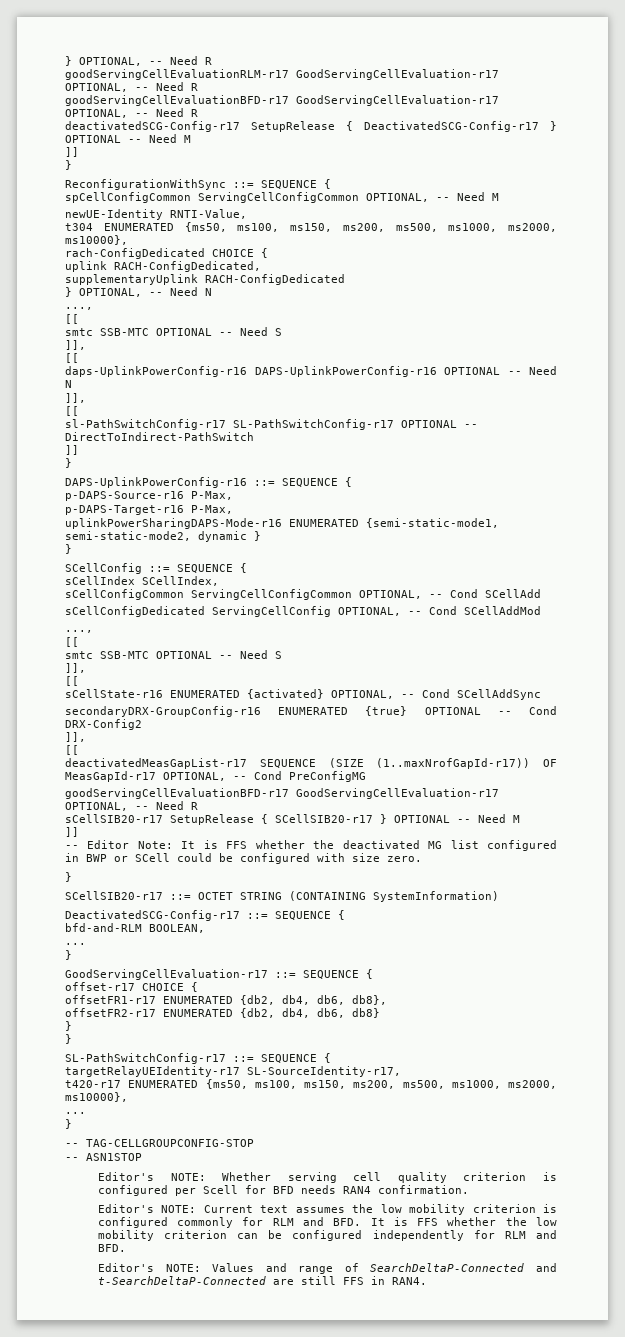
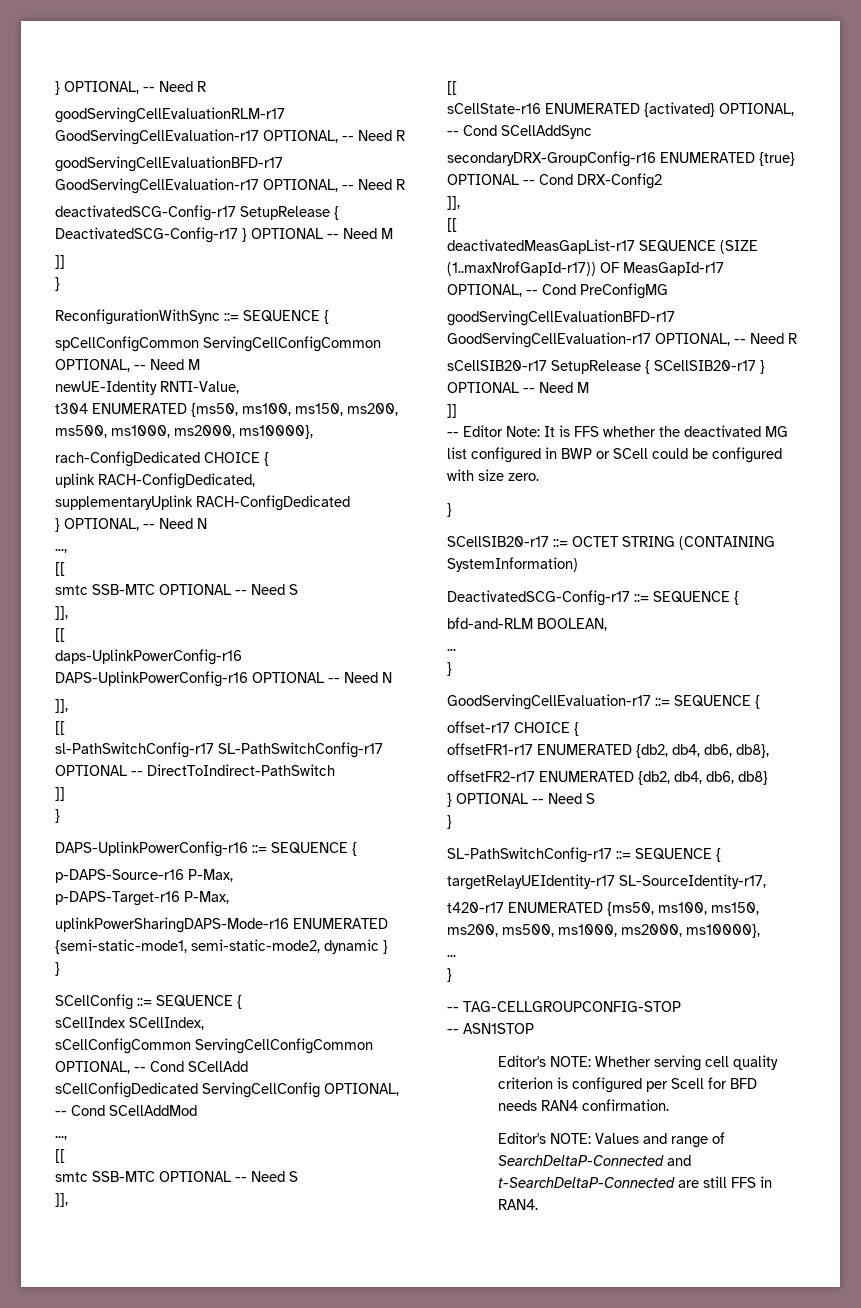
  offsetFR2-r17 ENUMERATED {db2, db4, db6, db8}
- }
+ } OPTIONAL -- Need S
- Editor's NOTE: Current text assumes the low mobility criterion is configured commonly for RLM and BFD. It is FFS whether the low mobility criterion can be configured independently for RLM and BFD.

